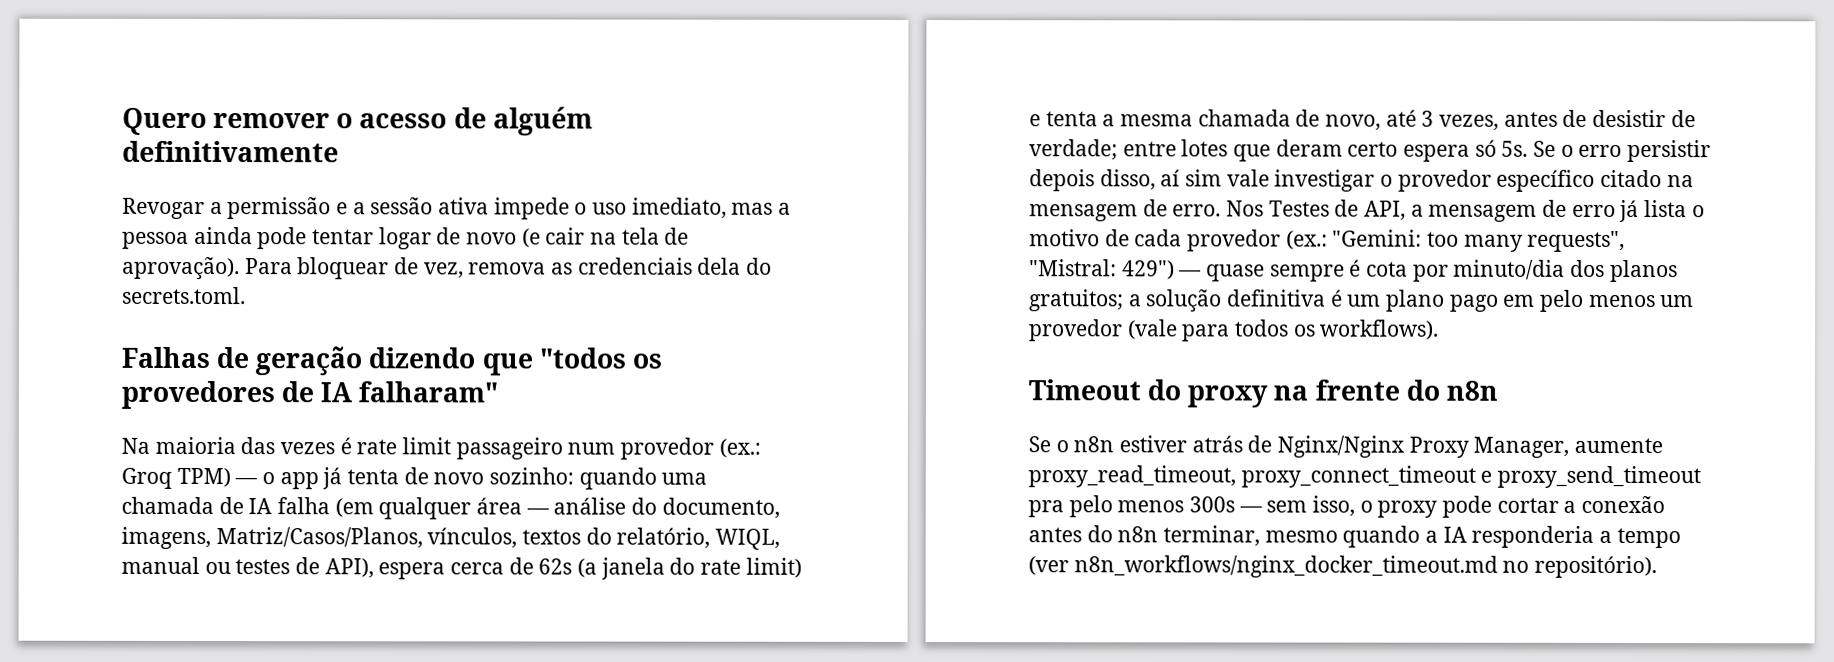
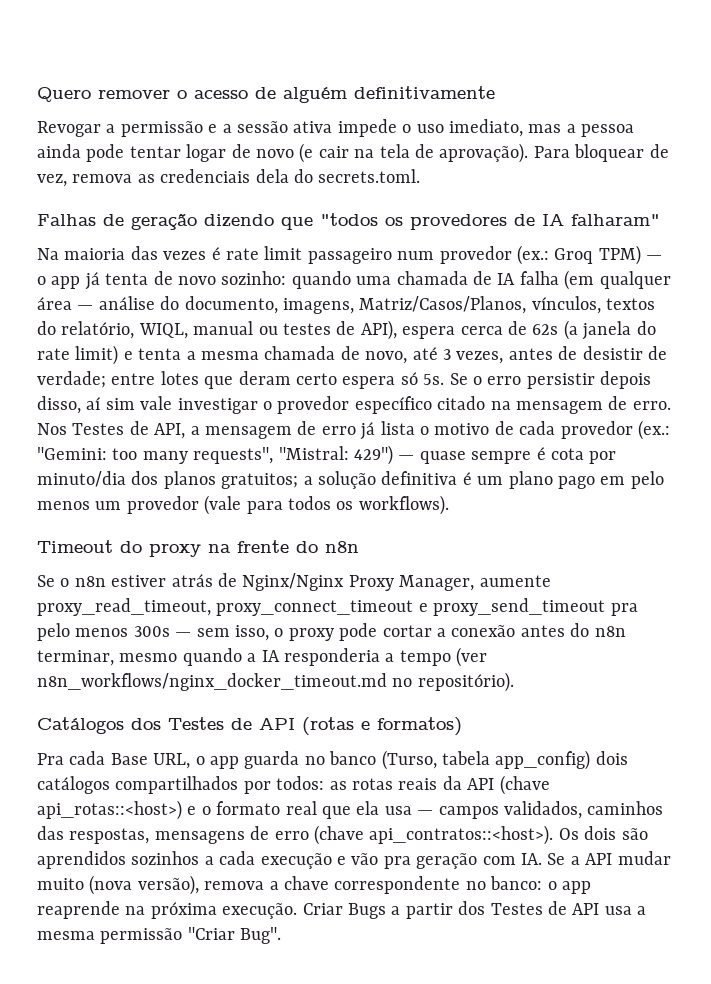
+ Catálogos dos Testes de API (rotas e formatos)
+ Pra cada Base URL, o app guarda no banco (Turso, tabela app_config) dois catálogos compartilhados por todos: as rotas reais da API (chave api_rotas::<host>) e o formato real que ela usa — campos validados, caminhos das respostas, mensagens de erro (chave api_contratos::<host>). Os dois são aprendidos sozinhos a cada execução e vão pra geração com IA. Se a API mudar muito (nova versão), remova a chave correspondente no banco: o app reaprende na próxima execução. Criar Bugs a partir dos Testes de API usa a mesma permissão "Criar Bug".

